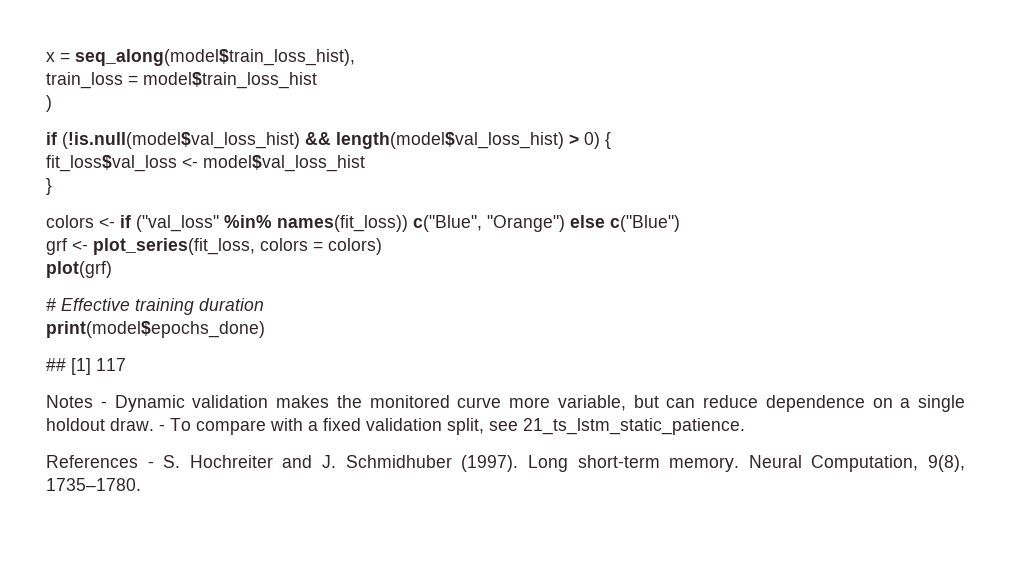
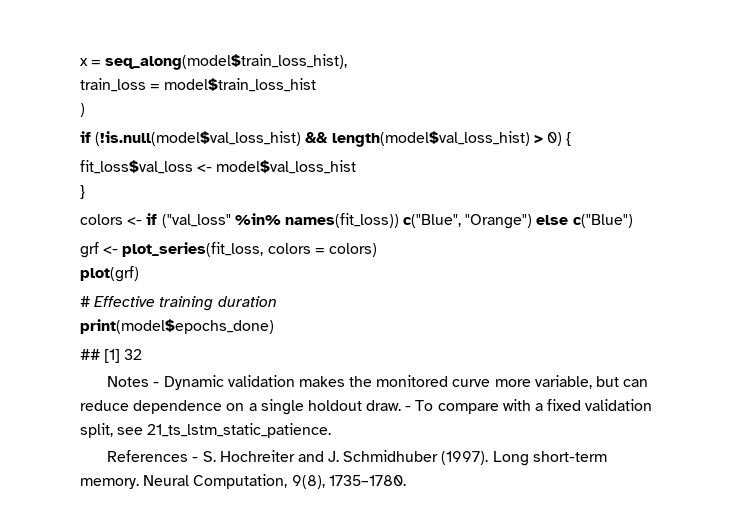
- ## [1] 117
+ ## [1] 32

